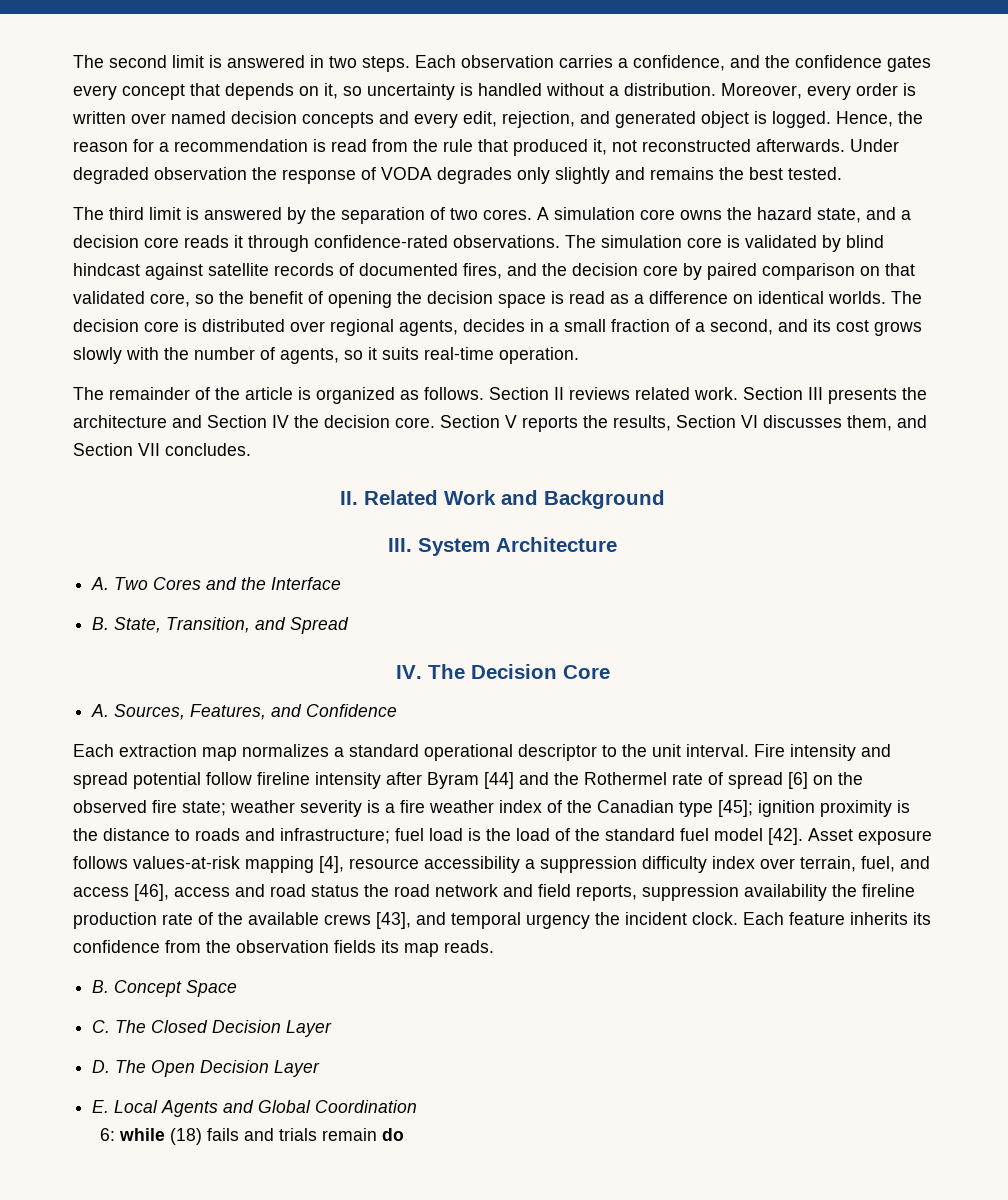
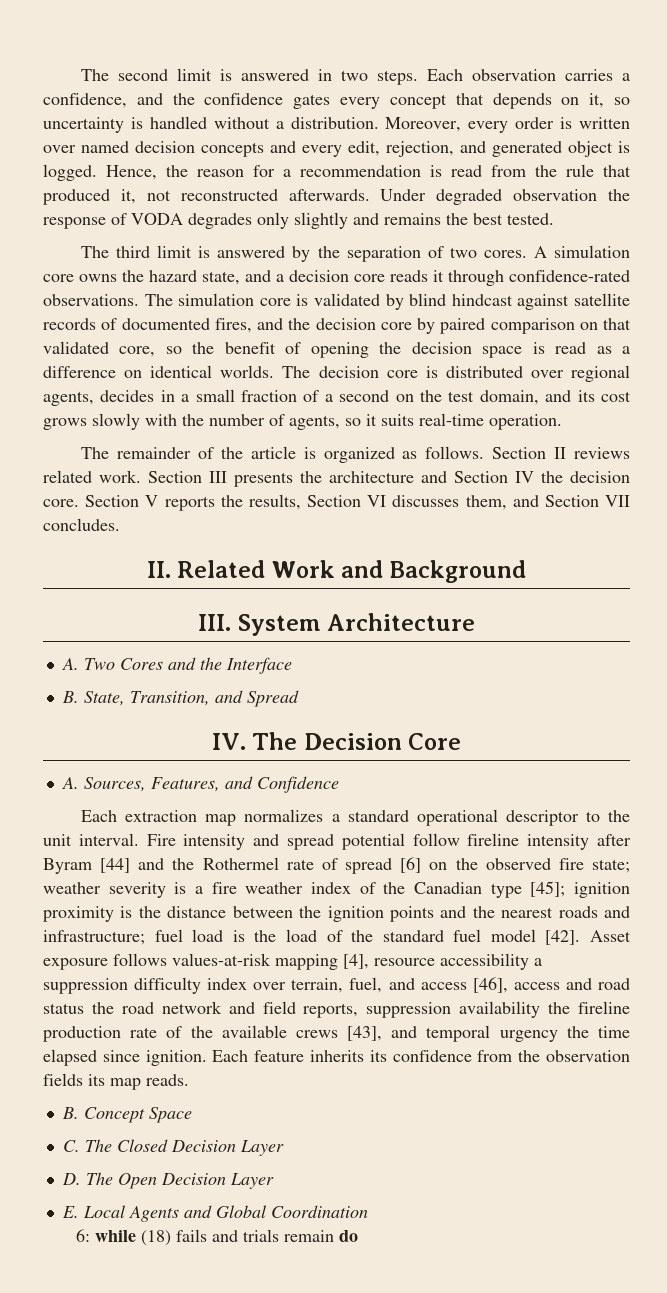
- The decision core is distributed over regional agents, decides in a small fraction of a second, and its cost grows slowly with the number of agents, so it suits real-time operation.
+ The decision core is distributed over regional agents, decides in a small fraction of a second on the test domain, and its cost grows slowly with the number of agents, so it suits real-time operation.
- Fire intensity and spread potential follow fireline intensity after Byram [44] and the Rothermel rate of spread [6] on the observed fire state; weather severity is a fire weather index of the Canadian type [45]; ignition proximity is the distance to roads and infrastructure; fuel load is the load of the standard fuel model [42].
+ Fire intensity and spread potential follow fireline intensity after Byram [44] and the Rothermel rate of spread [6] on the observed fire state; weather severity is a fire weather index of the Canadian type [45]; ignition proximity is the distance between the ignition points and the nearest roads and infrastructure; fuel load is the load of the standard fuel model [42].
- Asset exposure follows values-at-risk mapping [4], resource accessibility a suppression difficulty index over terrain, fuel, and access [46], access and road status the road network and field reports, suppression availability the fireline production rate of the available crews [43], and temporal urgency the incident clock.
+ Asset exposure follows values-at-risk mapping [4], resource accessibility a suppression difficulty index over terrain, fuel, and access [46], access and road status the road network and field reports, suppression availability the fireline production rate of the available crews [43], and temporal urgency the time elapsed since ignition.

